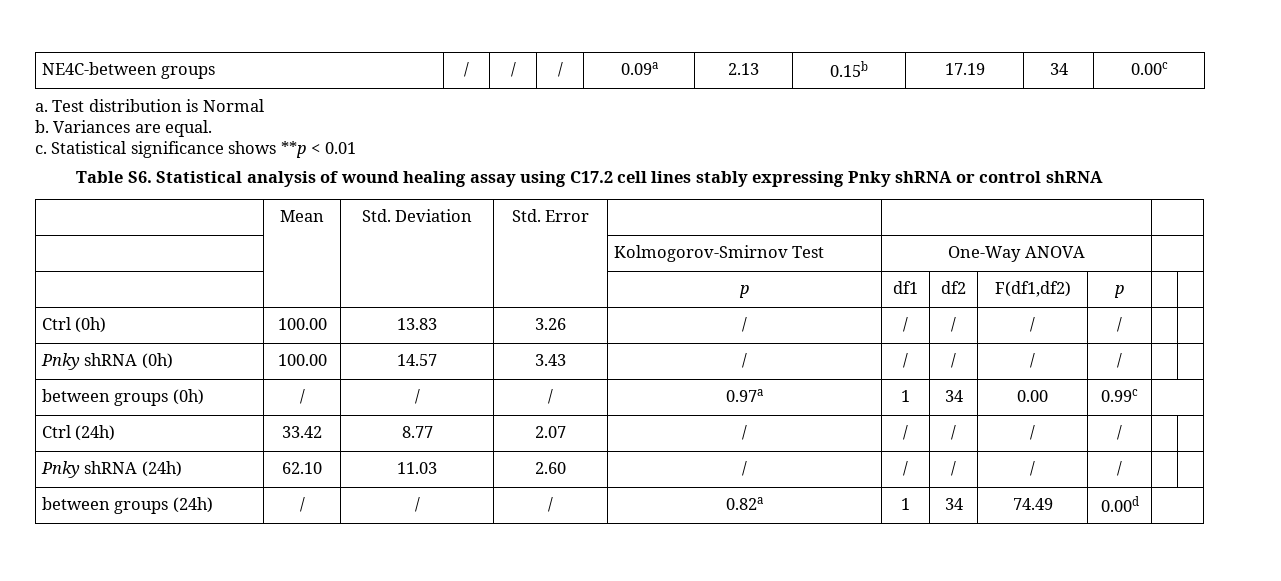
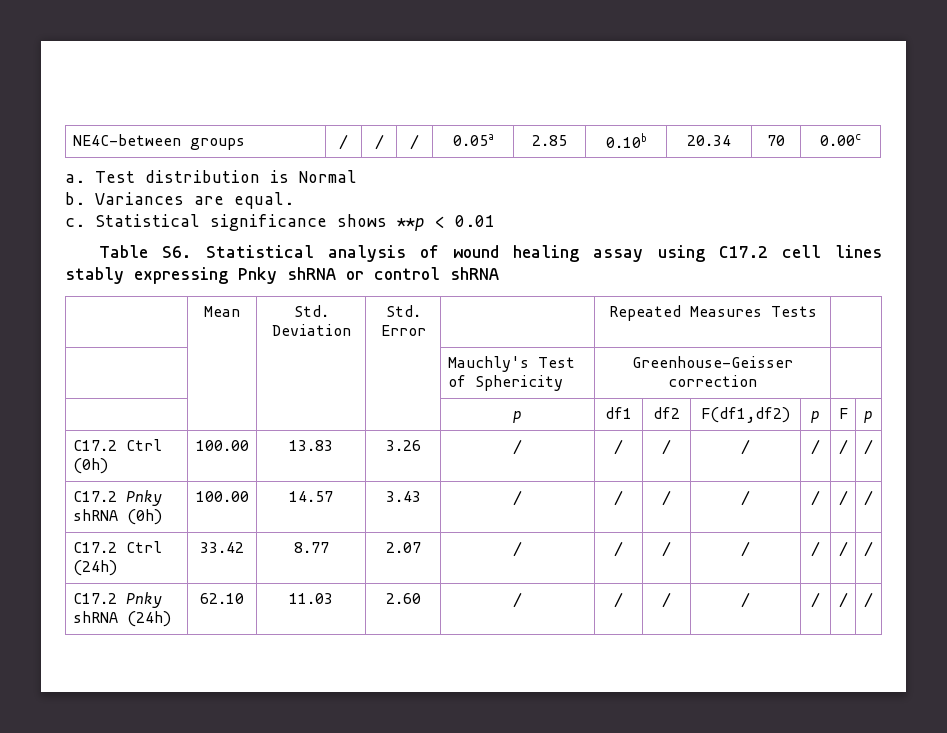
- NE4C-between groups | / | / | / | 0.09a | 2.13 | 0.15b | 17.19 | 34 | 0.00c
+ NE4C-between groups | / | / | / | 0.05a | 2.85 | 0.10b | 20.34 | 70 | 0.00c
- | Mean | Std. Deviation | Std. Error | | |
- | | | | Kolmogorov-Smirnov Test | One-Way ANOVA |
+ | Mean | Std. Deviation | Std. Error | | Repeated Measures Tests |
+ | | | | Mauchly's Test of Sphericity | Greenhouse-Geisser correction |
- | | | | p | df1 | df2 | F(df1,df2) | p | |
- Ctrl (0h) | 100.00 | 13.83 | 3.26 | / | / | / | / | / | |
- Pnky shRNA (0h) | 100.00 | 14.57 | 3.43 | / | / | / | / | / | |
- between groups (0h) | / | / | / | 0.97a | 1 | 34 | 0.00 | 0.99c |
- Ctrl (24h) | 33.42 | 8.77 | 2.07 | / | / | / | / | / | |
- Pnky shRNA (24h) | 62.10 | 11.03 | 2.60 | / | / | / | / | / | |
- between groups (24h) | / | / | / | 0.82a | 1 | 34 | 74.49 | 0.00d |
+ | | | | p | df1 | df2 | F(df1,df2) | p | F | p
+ C17.2 Ctrl (0h) | 100.00 | 13.83 | 3.26 | / | / | / | / | / | / | /
+ C17.2 Pnky shRNA (0h) | 100.00 | 14.57 | 3.43 | / | / | / | / | / | / | /
+ C17.2 Ctrl (24h) | 33.42 | 8.77 | 2.07 | / | / | / | / | / | / | /
+ C17.2 Pnky shRNA (24h) | 62.10 | 11.03 | 2.60 | / | / | / | / | / | / | /

